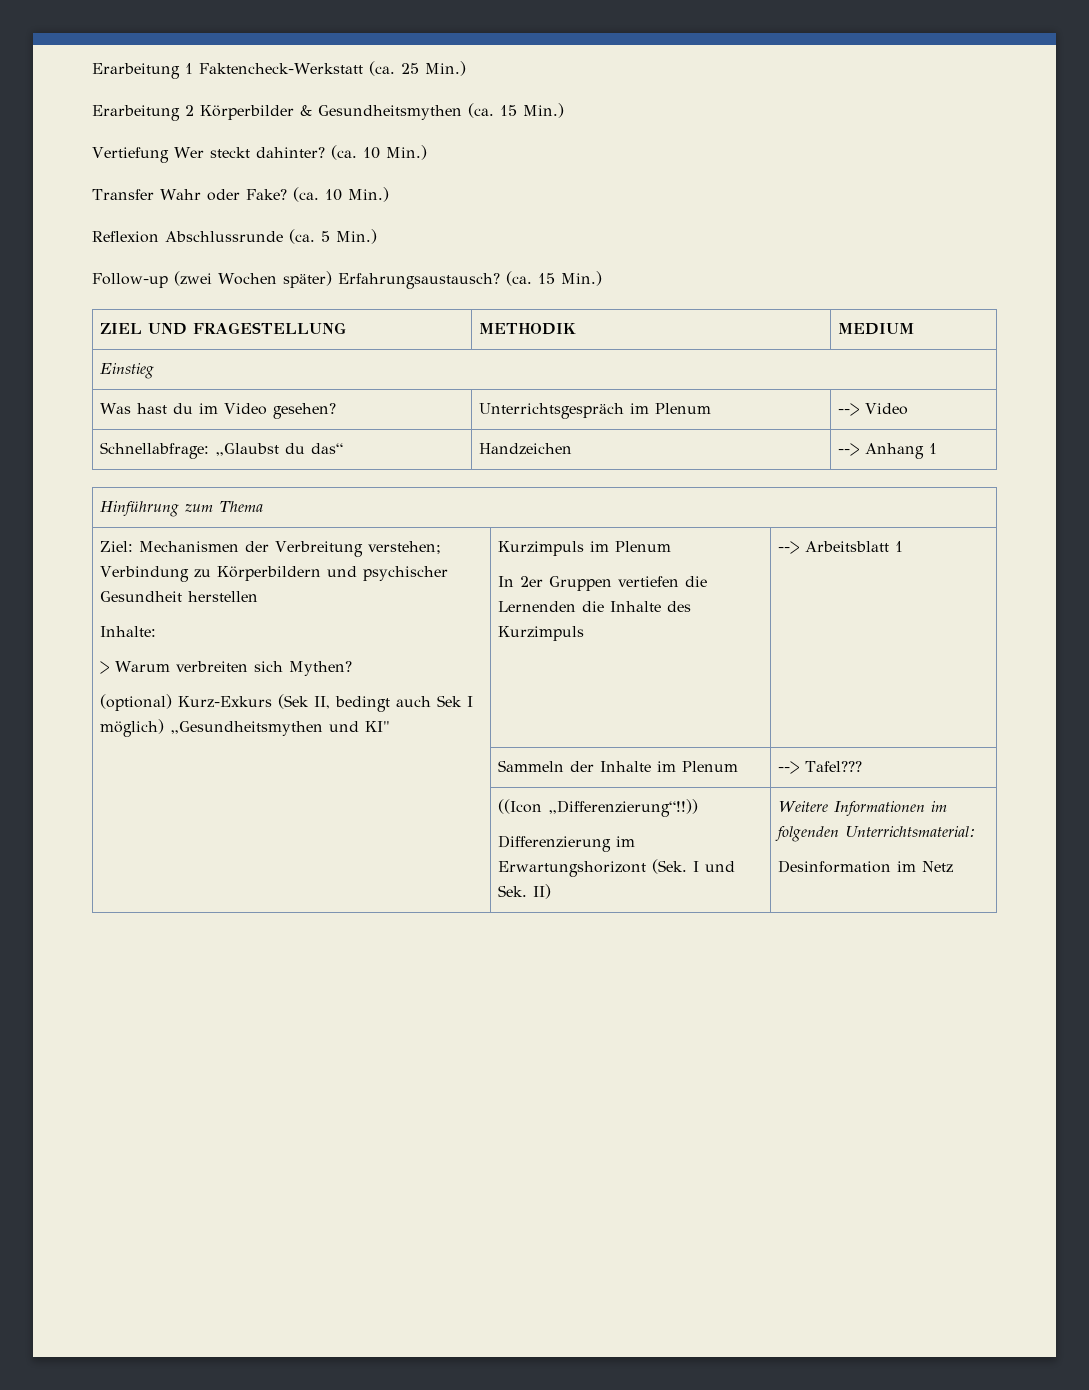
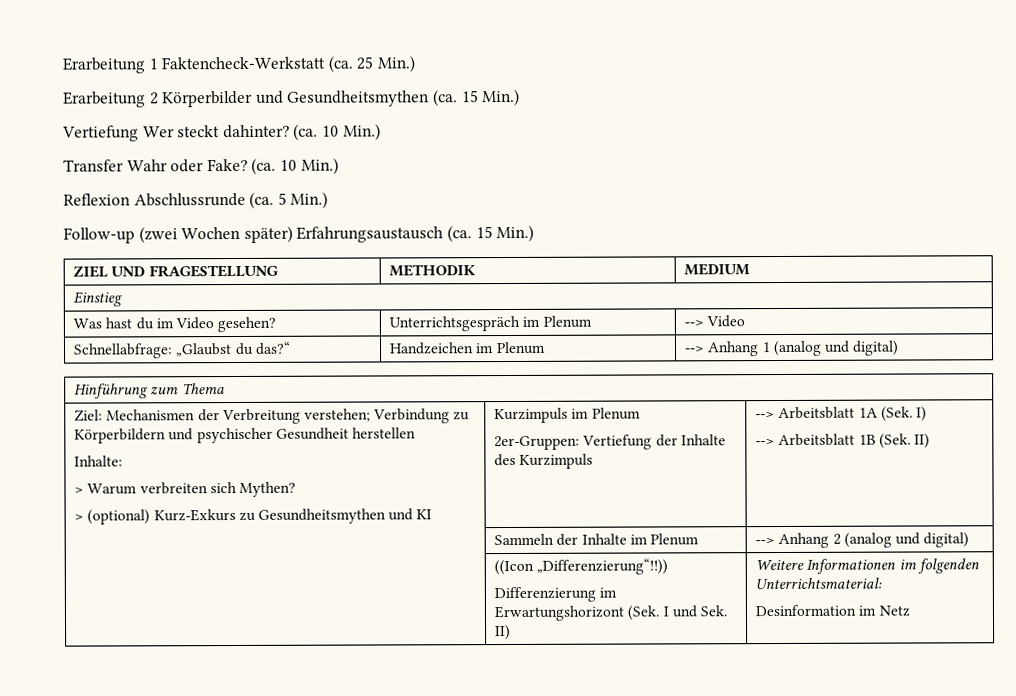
- Erarbeitung 2 Körperbilder & Gesundheitsmythen (ca. 15 Min.)
+ Erarbeitung 2 Körperbilder und Gesundheitsmythen (ca. 15 Min.)
- Follow-up (zwei Wochen später) Erfahrungsaustausch? (ca. 15 Min.)
+ Follow-up (zwei Wochen später) Erfahrungsaustausch (ca. 15 Min.)
- Schnellabfrage: „Glaubst du das“ | Handzeichen | --> Anhang 1
+ Schnellabfrage: „Glaubst du das?“ | Handzeichen im Plenum | --> Anhang 1 (analog und digital)
- (optional) Kurz-Exkurs (Sek II, bedingt auch Sek I möglich) „Gesundheitsmythen und KI" | Kurzimpuls im Plenum
- In 2er Gruppen vertiefen die Lernenden die Inhalte des Kurzimpuls
+ > (optional) Kurz-Exkurs zu Gesundheitsmythen und KI | Kurzimpuls im Plenum
+ 2er-Gruppen: Vertiefung der Inhalte des Kurzimpuls
- --> Arbeitsblatt 1
+ --> Arbeitsblatt 1A (Sek. I)
+ --> Arbeitsblatt 1B (Sek. II)
- | Sammeln der Inhalte im Plenum | --> Tafel???
+ | Sammeln der Inhalte im Plenum | --> Anhang 2 (analog und digital)

